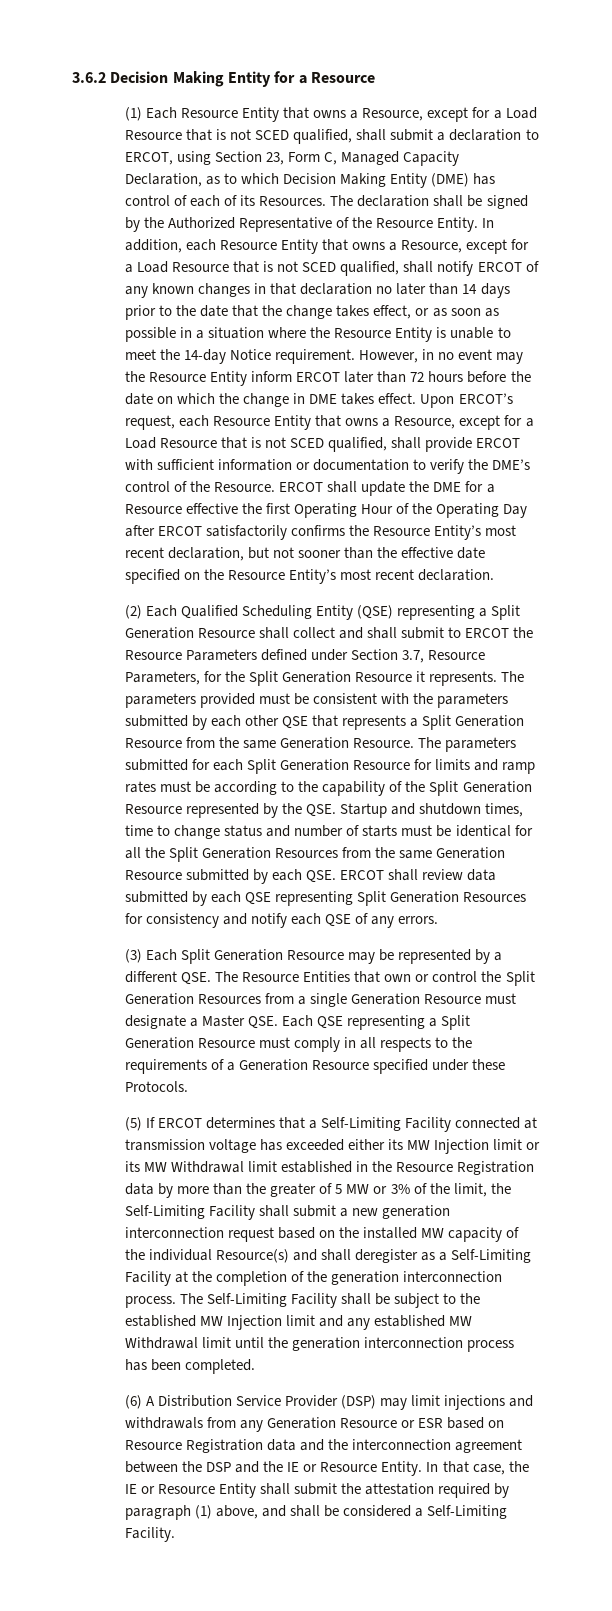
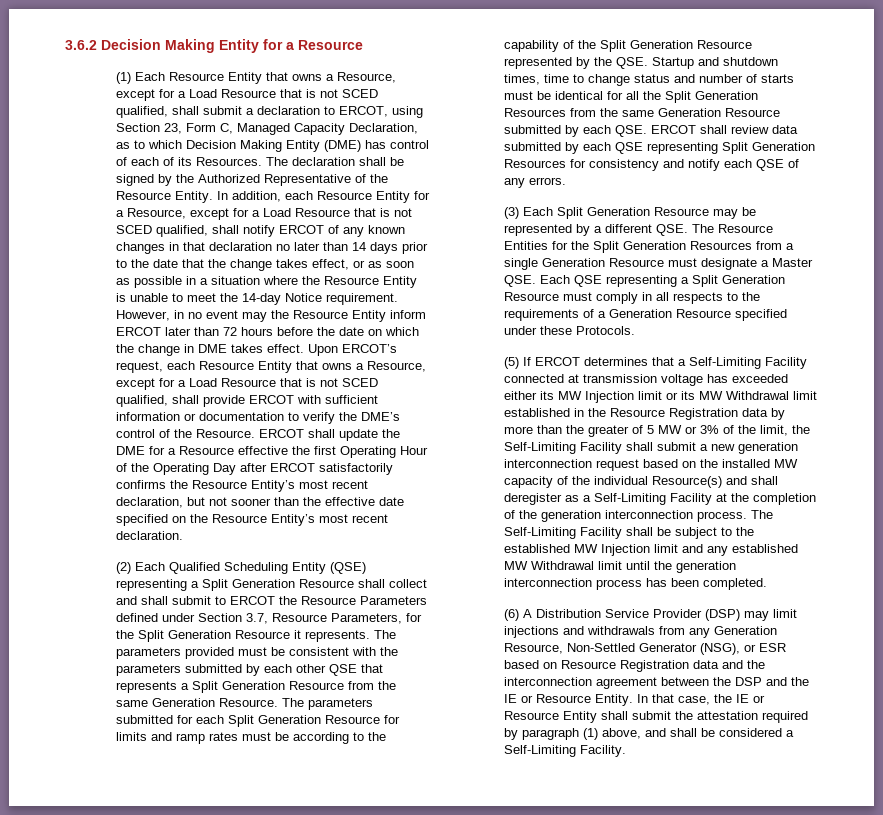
- In addition, each Resource Entity that owns a Resource, except for a Load Resource that is not SCED qualified, shall notify ERCOT of any known changes in that declaration no later than 14 days prior to the date that the change takes effect, or as soon as possible in a situation where the Resource Entity is unable to meet the 14-day Notice requirement.
+ In addition, each Resource Entity for a Resource, except for a Load Resource that is not SCED qualified, shall notify ERCOT of any known changes in that declaration no later than 14 days prior to the date that the change takes effect, or as soon as possible in a situation where the Resource Entity is unable to meet the 14-day Notice requirement.
- (3) Each Split Generation Resource may be represented by a different QSE. The Resource Entities that own or control the Split Generation Resources from a single Generation Resource must designate a Master QSE. Each QSE representing a Split Generation Resource must comply in all respects to the requirements of a Generation Resource specified under these Protocols.
+ (3) Each Split Generation Resource may be represented by a different QSE. The Resource Entities for the Split Generation Resources from a single Generation Resource must designate a Master QSE. Each QSE representing a Split Generation Resource must comply in all respects to the requirements of a Generation Resource specified under these Protocols.
- (6) A Distribution Service Provider (DSP) may limit injections and withdrawals from any Generation Resource or ESR based on Resource Registration data and the interconnection agreement between the DSP and the IE or Resource Entity.
+ (6) A Distribution Service Provider (DSP) may limit injections and withdrawals from any Generation Resource, Non-Settled Generator (NSG), or ESR based on Resource Registration data and the interconnection agreement between the DSP and the IE or Resource Entity.

